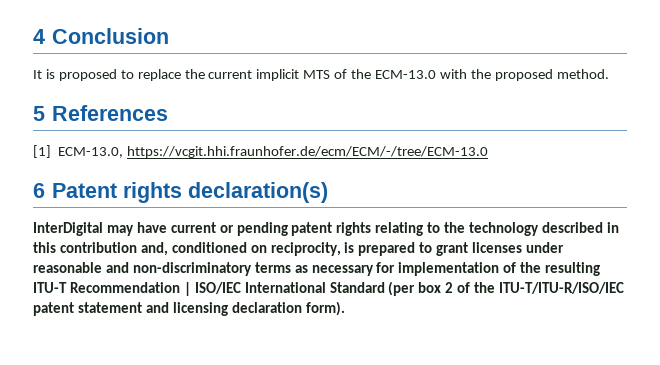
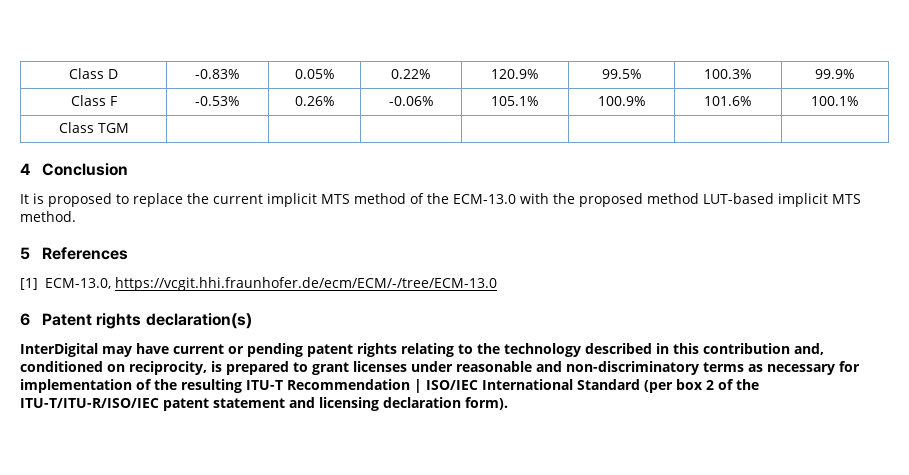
+ Class D | -0.83% | 0.05% | 0.22% | 120.9% | 99.5% | 100.3% | 99.9%
+ Class F | -0.53% | 0.26% | -0.06% | 105.1% | 100.9% | 101.6% | 100.1%
+ Class TGM | | | | | | |
- It is proposed to replace the current implicit MTS of the ECM-13.0 with the proposed method.
+ It is proposed to replace the current implicit MTS method of the ECM-13.0 with the proposed method LUT-based implicit MTS method.

